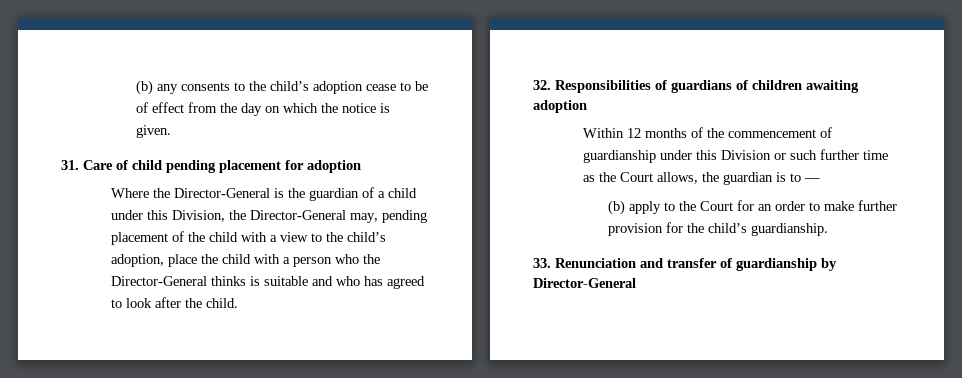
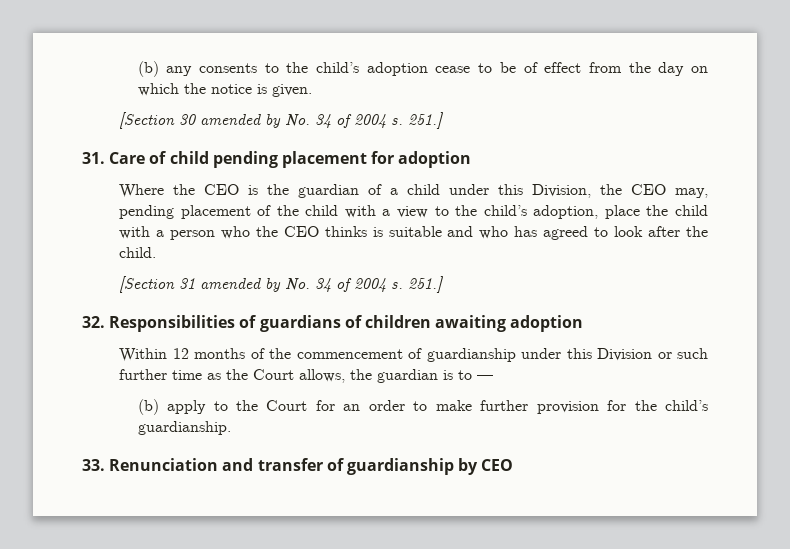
+ [Section 30 amended by No. 34 of 2004 s. 251.]
- Where the Director-General is the guardian of a child under this Division, the Director-General may, pending placement of the child with a view to the child’s adoption, place the child with a person who the Director-General thinks is suitable and who has agreed to look after the child.
+ Where the CEO is the guardian of a child under this Division, the CEO may, pending placement of the child with a view to the child’s adoption, place the child with a person who the CEO thinks is suitable and who has agreed to look after the child.
+ [Section 31 amended by No. 34 of 2004 s. 251.]
- 33. Renunciation and transfer of guardianship by Director-General
+ 33. Renunciation and transfer of guardianship by CEO

